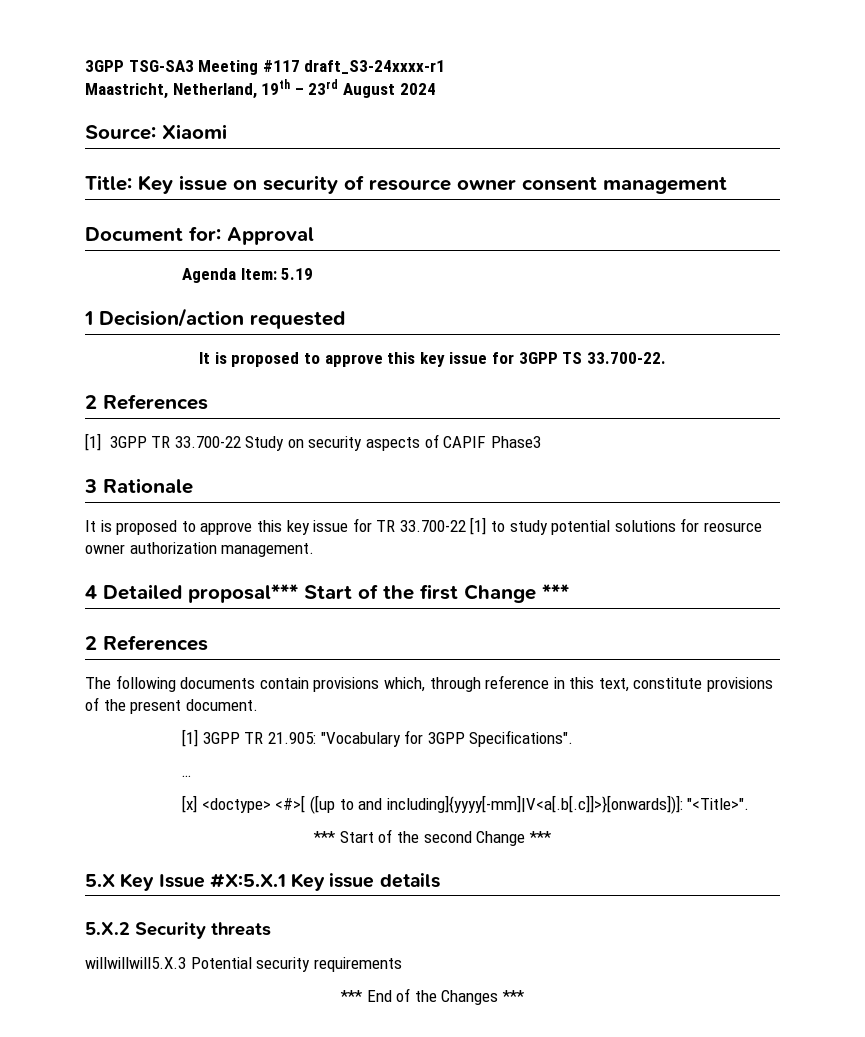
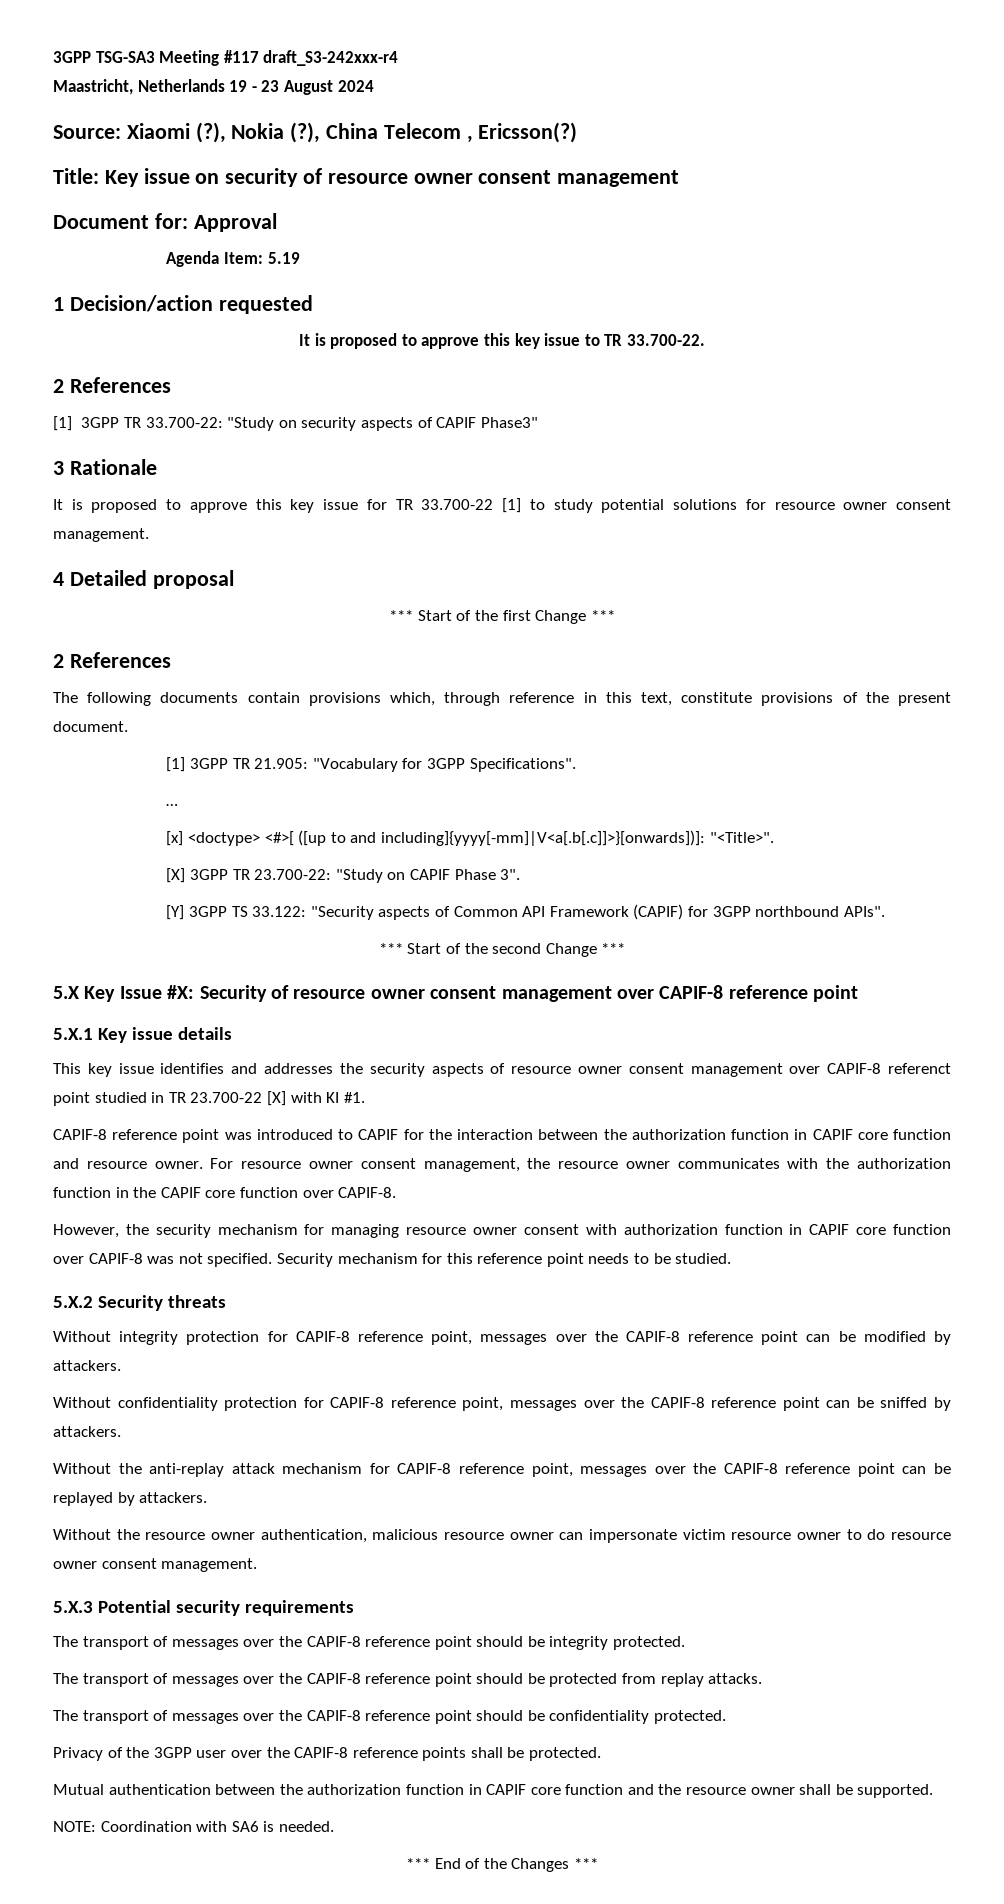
- 3GPP TSG-SA3 Meeting #117 draft_S3-24xxxx-r1
+ 3GPP TSG-SA3 Meeting #117 draft_S3-242xxx-r4
- Maastricht, Netherland, 19th – 23rd August 2024
+ Maastricht, Netherlands 19 - 23 August 2024
- Source: Xiaomi
+ Source: Xiaomi (?), Nokia (?), China Telecom , Ericsson(?)
- It is proposed to approve this key issue for 3GPP TS 33.700-22.
+ It is proposed to approve this key issue to TR 33.700-22.
- [1] 3GPP TR 33.700-22 Study on security aspects of CAPIF Phase3
+ [1] 3GPP TR 33.700-22: "Study on security aspects of CAPIF Phase3"
- It is proposed to approve this key issue for TR 33.700-22 [1] to study potential solutions for reosurce owner authorization management.
+ It is proposed to approve this key issue for TR 33.700-22 [1] to study potential solutions for resource owner consent management.
- 4 Detailed proposal*** Start of the first Change ***
+ 4 Detailed proposal
+ *** Start of the first Change ***
+ [X] 3GPP TR 23.700-22: "Study on CAPIF Phase 3".
+ [Y] 3GPP TS 33.122: "Security aspects of Common API Framework (CAPIF) for 3GPP northbound APIs".
- 5.X Key Issue #X:5.X.1 Key issue details
+ 5.X Key Issue #X: Security of resource owner consent management over CAPIF-8 reference point
+ 5.X.1 Key issue details
+ This key issue identifies and addresses the security aspects of resource owner consent management over CAPIF-8 referenct point studied in TR 23.700-22 [X] with KI #1.
+ CAPIF-8 reference point was introduced to CAPIF for the interaction between the authorization function in CAPIF core function and resource owner. For resource owner consent management, the resource owner communicates with the authorization function in the CAPIF core function over CAPIF-8.
+ However, the security mechanism for managing resource owner consent with authorization function in CAPIF core function over CAPIF-8 was not specified. Security mechanism for this reference point needs to be studied.
  5.X.2 Security threats
- willwillwill5.X.3 Potential security requirements
+ Without integrity protection for CAPIF-8 reference point, messages over the CAPIF-8 reference point can be modified by attackers.
+ Without confidentiality protection for CAPIF-8 reference point, messages over the CAPIF-8 reference point can be sniffed by attackers.
+ Without the anti-replay attack mechanism for CAPIF-8 reference point, messages over the CAPIF-8 reference point can be replayed by attackers.
+ Without the resource owner authentication, malicious resource owner can impersonate victim resource owner to do resource owner consent management.
+ 5.X.3 Potential security requirements
+ The transport of messages over the CAPIF-8 reference point should be integrity protected.
+ The transport of messages over the CAPIF-8 reference point should be protected from replay attacks.
+ The transport of messages over the CAPIF-8 reference point should be confidentiality protected.
+ Privacy of the 3GPP user over the CAPIF-8 reference points shall be protected.
+ Mutual authentication between the authorization function in CAPIF core function and the resource owner shall be supported.
+ NOTE: Coordination with SA6 is needed.

